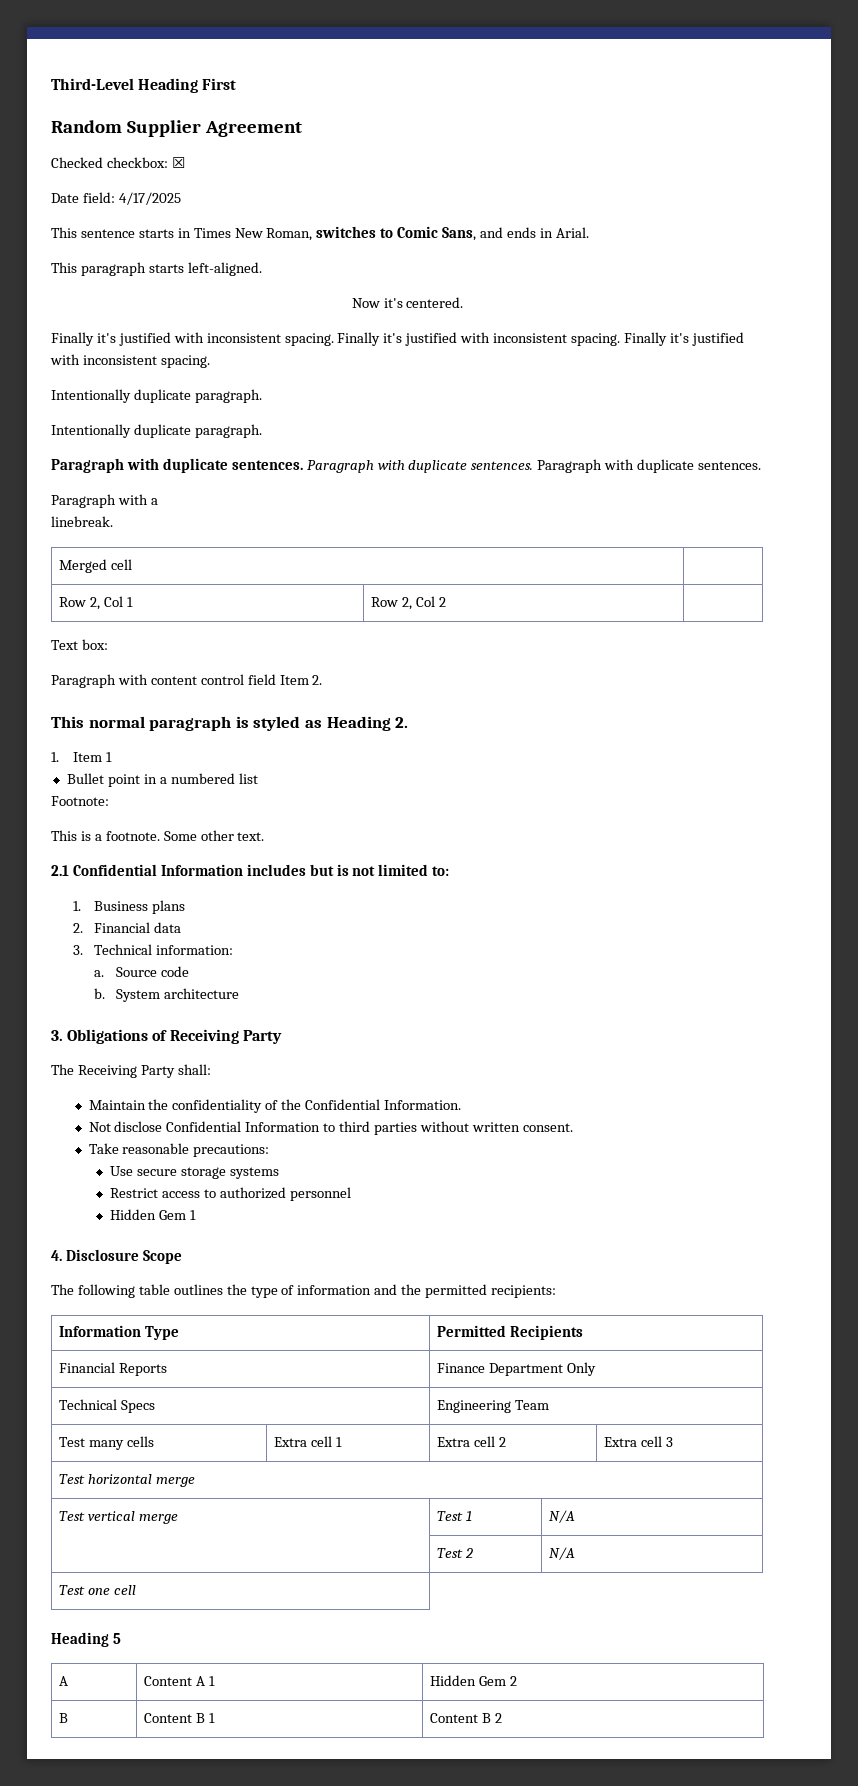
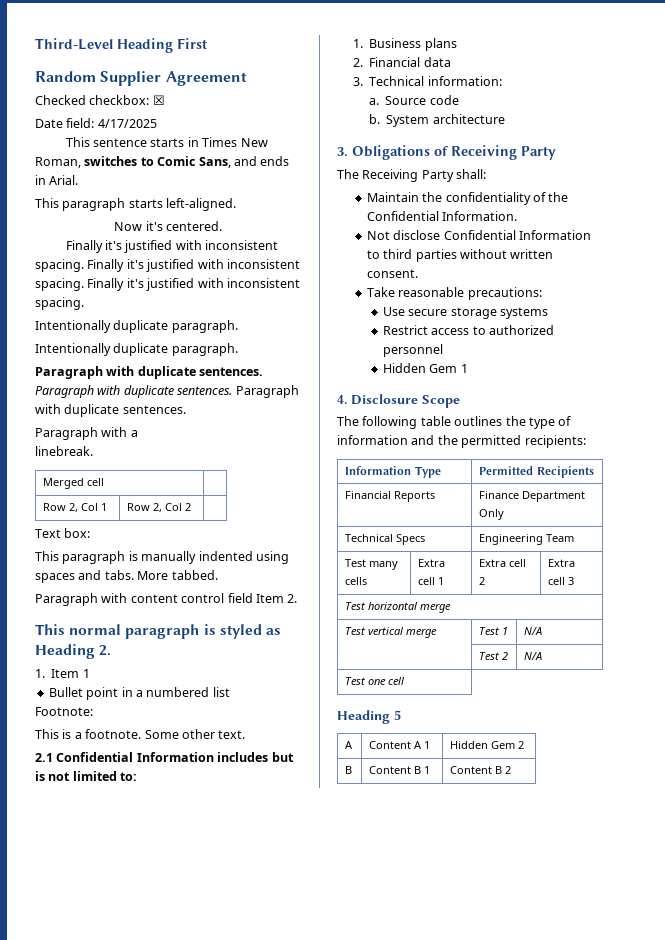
+ This paragraph is manually indented using spaces and tabs. More tabbed.

